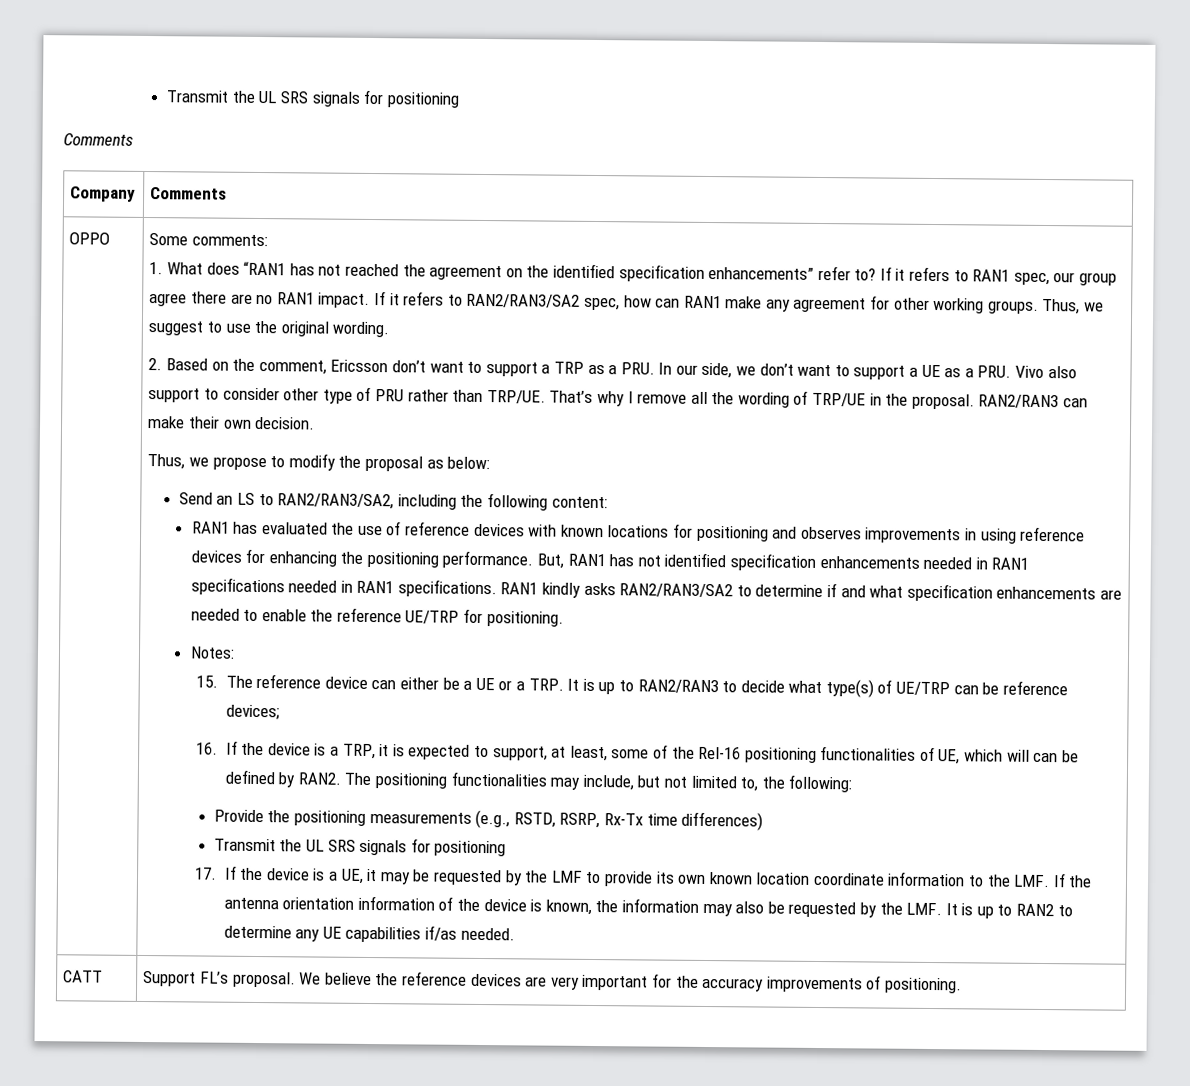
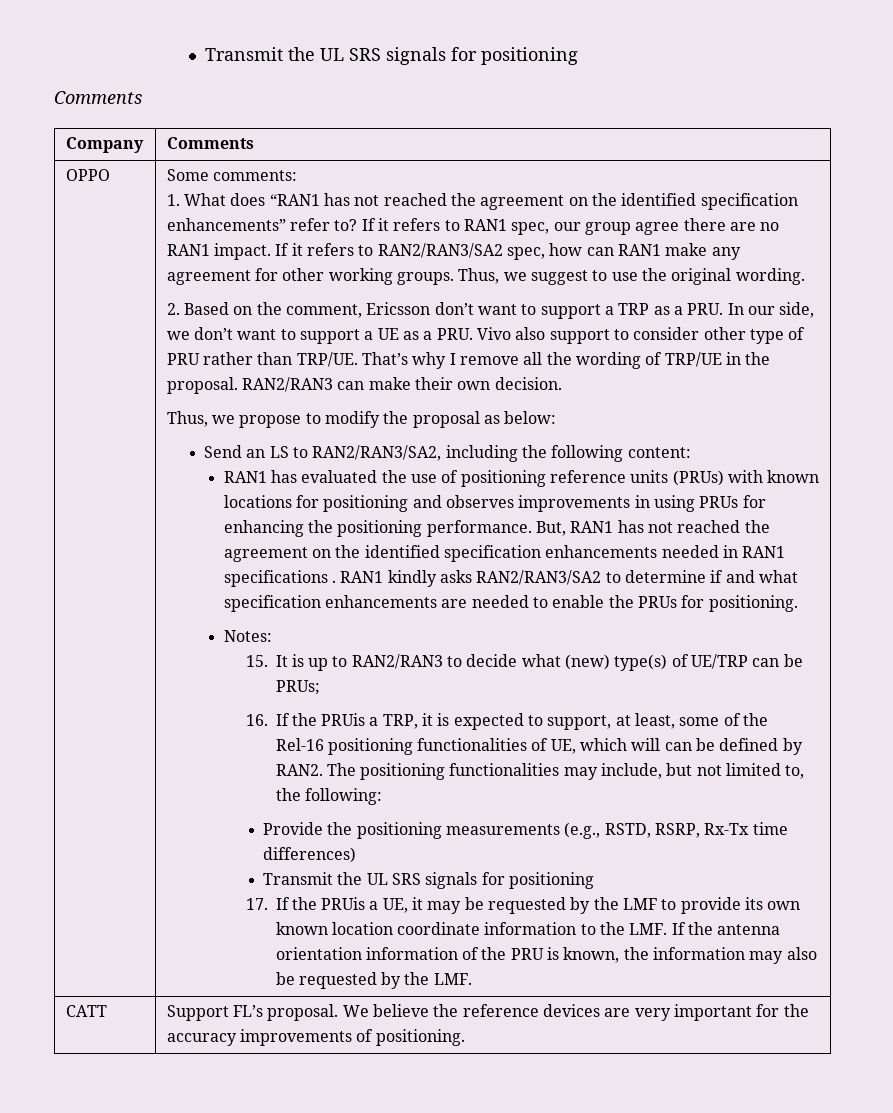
- RAN1 has evaluated the use of reference devices with known locations for positioning and observes improvements in using reference devices for enhancing the positioning performance.
+ RAN1 has evaluated the use of positioning reference units (PRUs) with known locations for positioning and observes improvements in using PRUs for enhancing the positioning performance.
- But, RAN1 has not identified specification enhancements needed in RAN1 specifications needed in RAN1 specifications.
+ But, RAN1 has not reached the agreement on the identified specification enhancements needed in RAN1 specifications .
- RAN1 kindly asks RAN2/RAN3/SA2 to determine if and what specification enhancements are needed to enable the reference UE/TRP for positioning.
+ RAN1 kindly asks RAN2/RAN3/SA2 to determine if and what specification enhancements are needed to enable the PRUs for positioning.
- 15. The reference device can either be a UE or a TRP. It is up to RAN2/RAN3 to decide what type(s) of UE/TRP can be reference devices;
+ 15. It is up to RAN2/RAN3 to decide what (new) type(s) of UE/TRP can be PRUs;
- 16. If the device is a TRP, it is expected to support, at least, some of the Rel-16 positioning functionalities of UE, which will can be defined by RAN2.
+ 16. If the PRUis a TRP, it is expected to support, at least, some of the Rel-16 positioning functionalities of UE, which will can be defined by RAN2.
- 17. If the device is a UE, it may be requested by the LMF to provide its own known location coordinate information to the LMF. If the antenna orientation information of the device is known, the information may also be requested by the LMF. It is up to RAN2 to determine any UE capabilities if/as needed.
+ 17. If the PRUis a UE, it may be requested by the LMF to provide its own known location coordinate information to the LMF. If the antenna orientation information of the PRU is known, the information may also be requested by the LMF.

